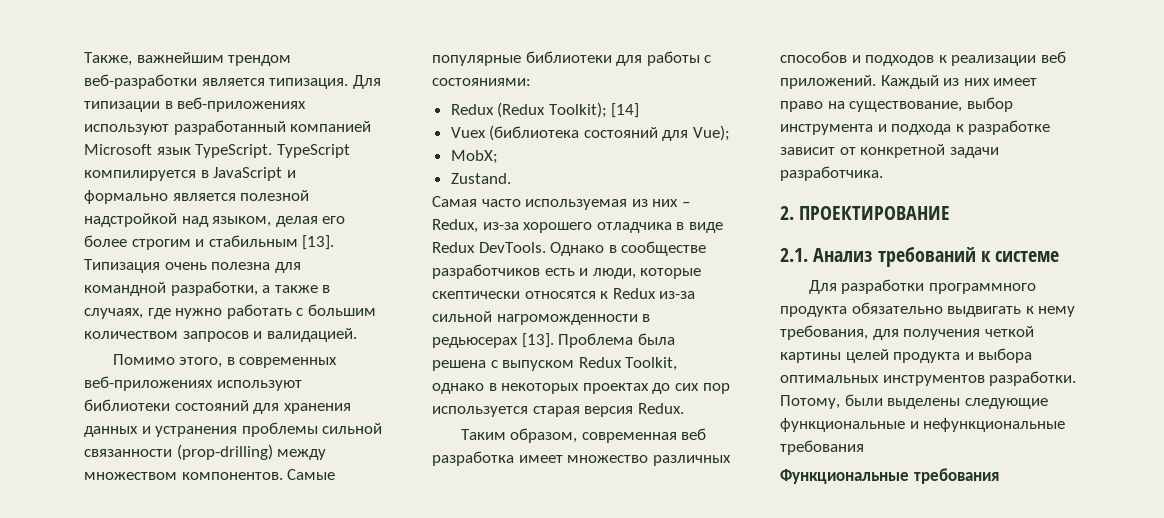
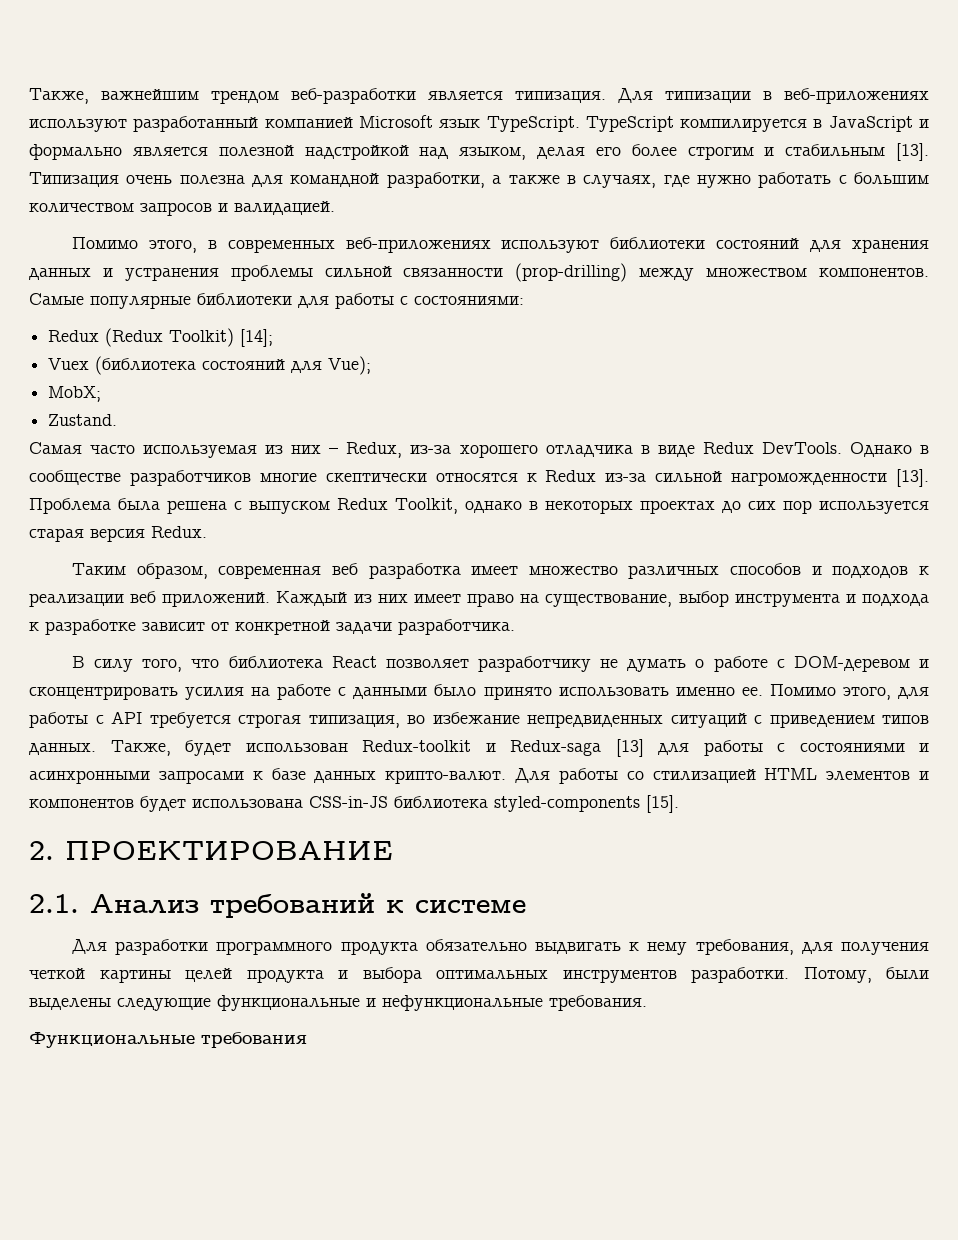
- Redux (Redux Toolkit); [14]
+ Redux (Redux Toolkit) [14];
- Однако в сообществе разработчиков есть и люди, которые скептически относятся к Redux из-за сильной нагроможденности в редьюсерах [13].
+ Однако в сообществе разработчиков многие скептически относятся к Redux из-за сильной нагроможденности [13].
+ В силу того, что библиотека React позволяет разработчику не думать о работе с DOM-деревом и сконцентрировать усилия на работе с данными было принято использовать именно ее. Помимо этого, для работы с API требуется строгая типизация, во избежание непредвиденных ситуаций с приведением типов данных. Также, будет использован Redux-toolkit и Redux-saga [13] для работы с состояниями и асинхронными запросами к базе данных крипто-валют. Для работы со стилизацией HTML элементов и компонентов будет использована CSS-in-JS библиотека styled-components [15].
- Потому, были выделены следующие функциональные и нефункциональные требования
+ Потому, были выделены следующие функциональные и нефункциональные требования.

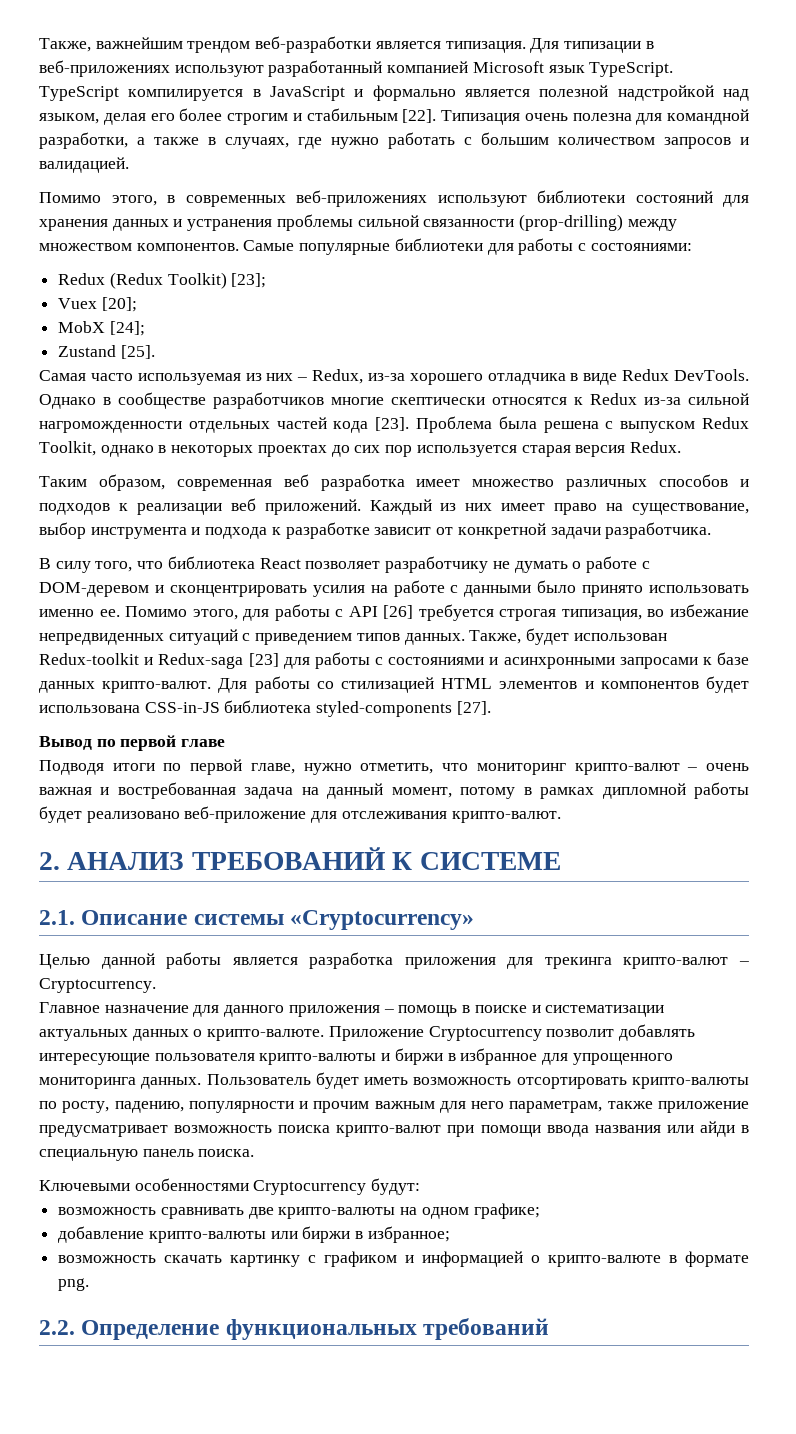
- TypeScript компилируется в JavaScript и формально является полезной надстройкой над языком, делая его более строгим и стабильным [13].
+ TypeScript компилируется в JavaScript и формально является полезной надстройкой над языком, делая его более строгим и стабильным [22].
- Redux (Redux Toolkit) [14];
+ Redux (Redux Toolkit) [23];
- Vuex (библиотека состояний для Vue);
- MobX;
- Zustand.
+ Vuex [20];
+ MobX [24];
+ Zustand [25].
- Однако в сообществе разработчиков многие скептически относятся к Redux из-за сильной нагроможденности [13].
+ Однако в сообществе разработчиков многие скептически относятся к Redux из-за сильной нагроможденности отдельных частей кода [23].
- Помимо этого, для работы с API требуется строгая типизация, во избежание непредвиденных ситуаций с приведением типов данных.
+ Помимо этого, для работы с API [26] требуется строгая типизация, во избежание непредвиденных ситуаций с приведением типов данных.
- Также, будет использован Redux-toolkit и Redux-saga [13] для работы с состояниями и асинхронными запросами к базе данных крипто-валют.
+ Также, будет использован Redux-toolkit и Redux-saga [23] для работы с состояниями и асинхронными запросами к базе данных крипто-валют.
- Для работы со стилизацией HTML элементов и компонентов будет использована CSS-in-JS библиотека styled-components [15].
- 2. ПРОЕКТИРОВАНИЕ
- 2.1. Анализ требований к системе
- Для разработки программного продукта обязательно выдвигать к нему требования, для получения четкой картины целей продукта и выбора оптимальных инструментов разработки. Потому, были выделены следующие функциональные и нефункциональные требования.
- Функциональные требования
+ Для работы со стилизацией HTML элементов и компонентов будет использована CSS-in-JS библиотека styled-components [27].
+ Вывод по первой главе
+ Подводя итоги по первой главе, нужно отметить, что мониторинг крипто-валют – очень важная и востребованная задача на данный момент, потому в рамках дипломной работы будет реализовано веб-приложение для отслеживания крипто-валют.
+ 2. АНАЛИЗ ТРЕБОВАНИЙ К СИСТЕМЕ
+ 2.1. Описание системы «Cryptocurrency»
+ Целью данной работы является разработка приложения для трекинга крипто-валют – Cryptocurrency.
+ Главное назначение для данного приложения – помощь в поиске и систематизации актуальных данных о крипто-валюте. Приложение Cryptocurrency позволит добавлять интересующие пользователя крипто-валюты и биржи в избранное для упрощенного мониторинга данных. Пользователь будет иметь возможность отсортировать крипто-валюты по росту, падению, популярности и прочим важным для него параметрам, также приложение предусматривает возможность поиска крипто-валют при помощи ввода названия или айди в специальную панель поиска.
+ Ключевыми особенностями Cryptocurrency будут:
+ возможность сравнивать две крипто-валюты на одном графике;
+ добавление крипто-валюты или биржи в избранное;
+ возможность скачать картинку с графиком и информацией о крипто-валюте в формате png.
+ 2.2. Определение функциональных требований

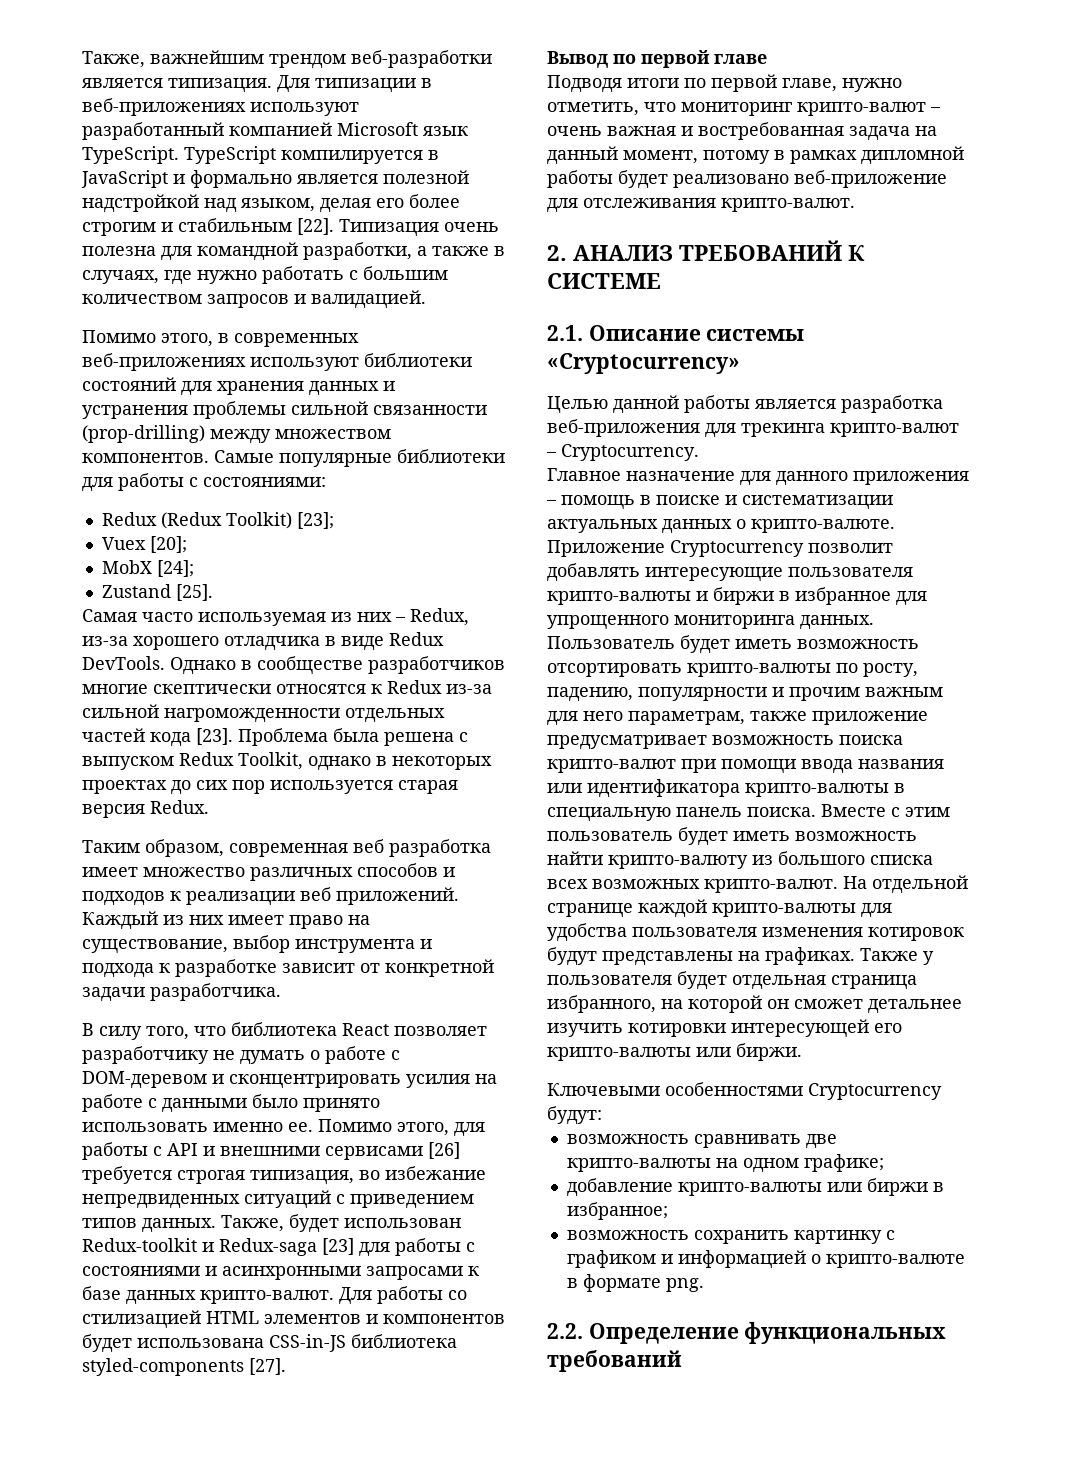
- Помимо этого, для работы с API [26] требуется строгая типизация, во избежание непредвиденных ситуаций с приведением типов данных.
+ Помимо этого, для работы с API и внешними сервисами [26] требуется строгая типизация, во избежание непредвиденных ситуаций с приведением типов данных.
- Целью данной работы является разработка приложения для трекинга крипто-валют – Cryptocurrency.
+ Целью данной работы является разработка веб-приложения для трекинга крипто-валют – Cryptocurrency.
- Пользователь будет иметь возможность отсортировать крипто-валюты по росту, падению, популярности и прочим важным для него параметрам, также приложение предусматривает возможность поиска крипто-валют при помощи ввода названия или айди в специальную панель поиска.
+ Пользователь будет иметь возможность отсортировать крипто-валюты по росту, падению, популярности и прочим важным для него параметрам, также приложение предусматривает возможность поиска крипто-валют при помощи ввода названия или идентификатора крипто-валюты в специальную панель поиска. Вместе с этим пользователь будет иметь возможность найти крипто-валюту из большого списка всех возможных крипто-валют. На отдельной странице каждой крипто-валюты для удобства пользователя изменения котировок будут представлены на графиках. Также у пользователя будет отдельная страница избранного, на которой он сможет детальнее изучить котировки интересующей его крипто-валюты или биржи.
- возможность скачать картинку с графиком и информацией о крипто-валюте в формате png.
+ возможность сохранить картинку с графиком и информацией о крипто-валюте в формате png.

